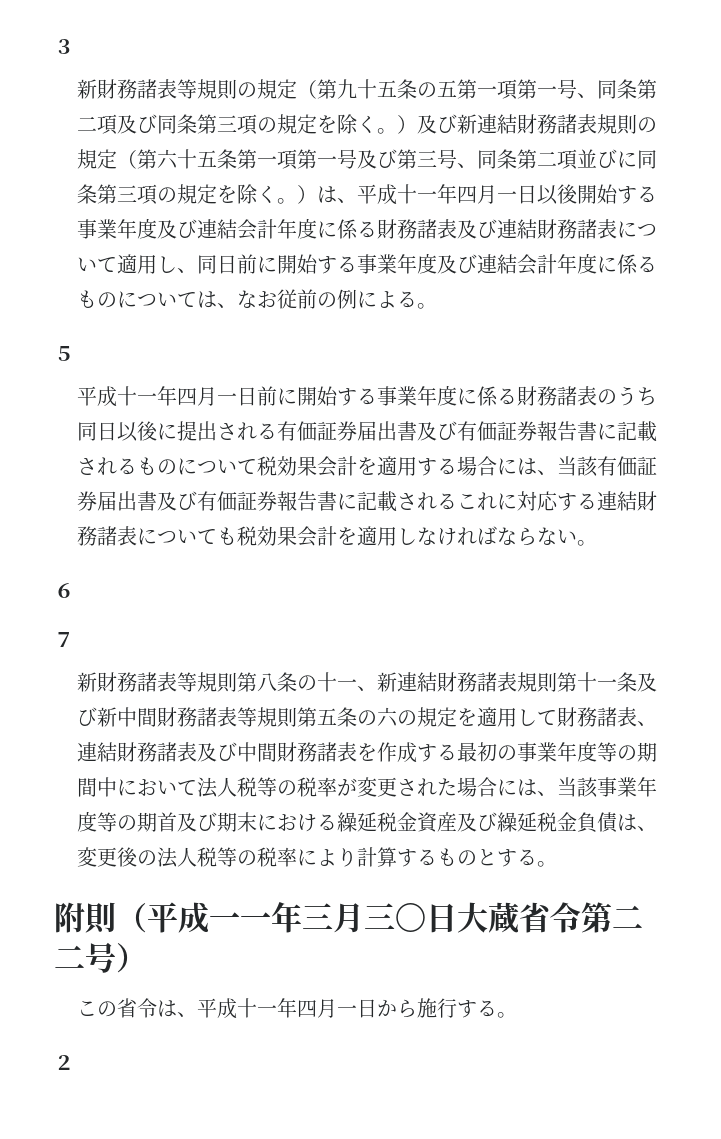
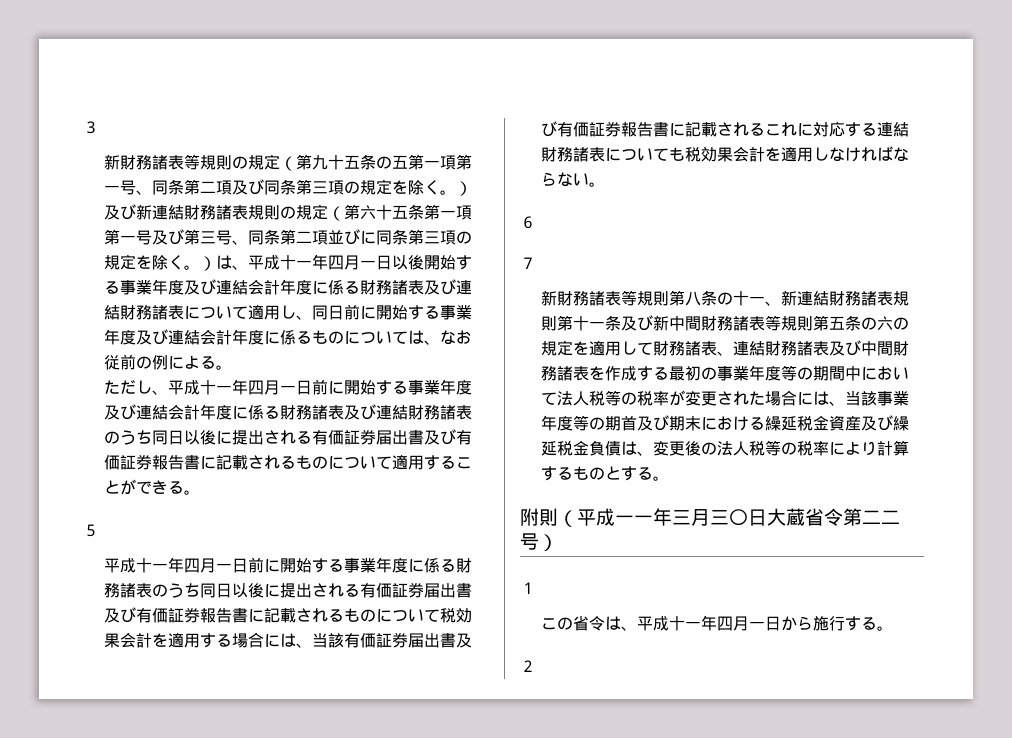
+ ただし、平成十一年四月一日前に開始する事業年度及び連結会計年度に係る財務諸表及び連結財務諸表のうち同日以後に提出される有価証券届出書及び有価証券報告書に記載されるものについて適用することができる。
+ １

